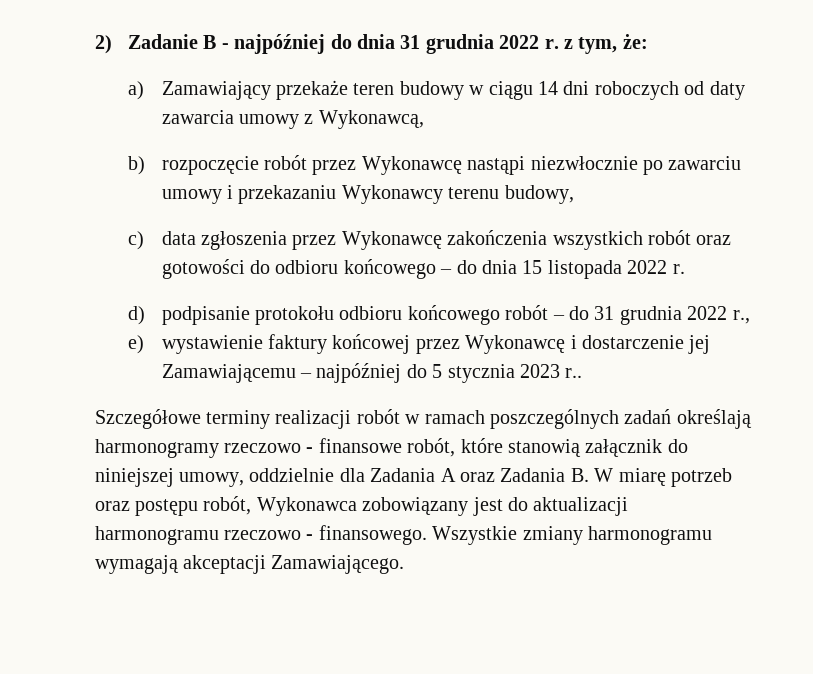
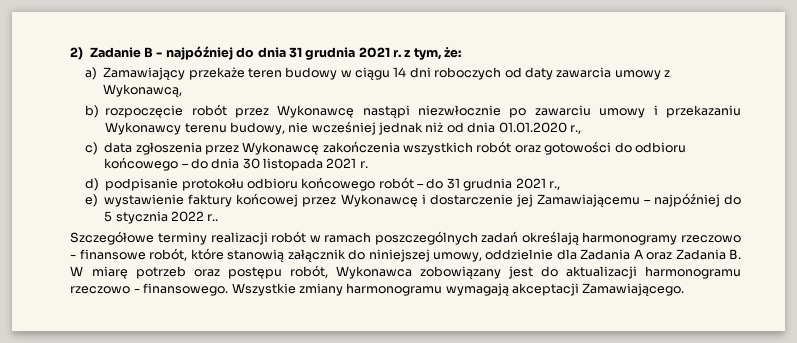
- 2) Zadanie B - najpóźniej do dnia 31 grudnia 2022 r. z tym, że:
+ 2) Zadanie B - najpóźniej do dnia 31 grudnia 2021 r. z tym, że:
- b) rozpoczęcie robót przez Wykonawcę nastąpi niezwłocznie po zawarciu umowy i przekazaniu Wykonawcy terenu budowy,
+ b) rozpoczęcie robót przez Wykonawcę nastąpi niezwłocznie po zawarciu umowy i przekazaniu Wykonawcy terenu budowy, nie wcześniej jednak niż od dnia 01.01.2020 r.,
- c) data zgłoszenia przez Wykonawcę zakończenia wszystkich robót oraz gotowości do odbioru końcowego – do dnia 15 listopada 2022 r.
+ c) data zgłoszenia przez Wykonawcę zakończenia wszystkich robót oraz gotowości do odbioru końcowego – do dnia 30 listopada 2021 r.
- d) podpisanie protokołu odbioru końcowego robót – do 31 grudnia 2022 r.,
+ d) podpisanie protokołu odbioru końcowego robót – do 31 grudnia 2021 r.,
- e) wystawienie faktury końcowej przez Wykonawcę i dostarczenie jej Zamawiającemu – najpóźniej do 5 stycznia 2023 r..
+ e) wystawienie faktury końcowej przez Wykonawcę i dostarczenie jej Zamawiającemu – najpóźniej do 5 stycznia 2022 r..

